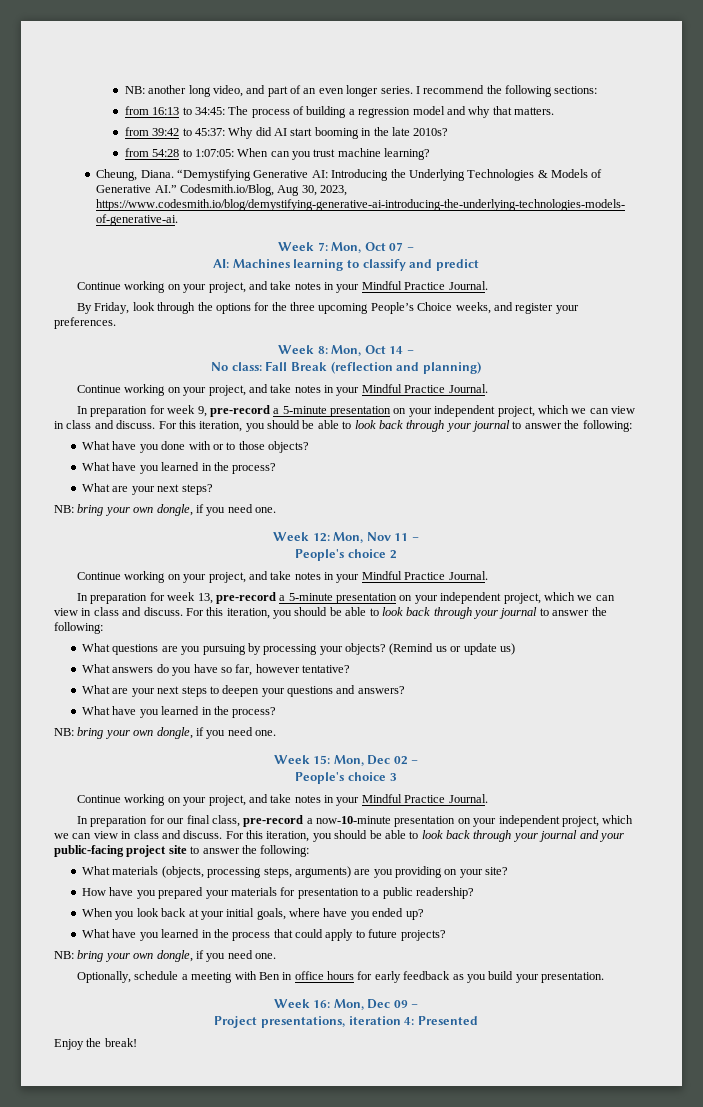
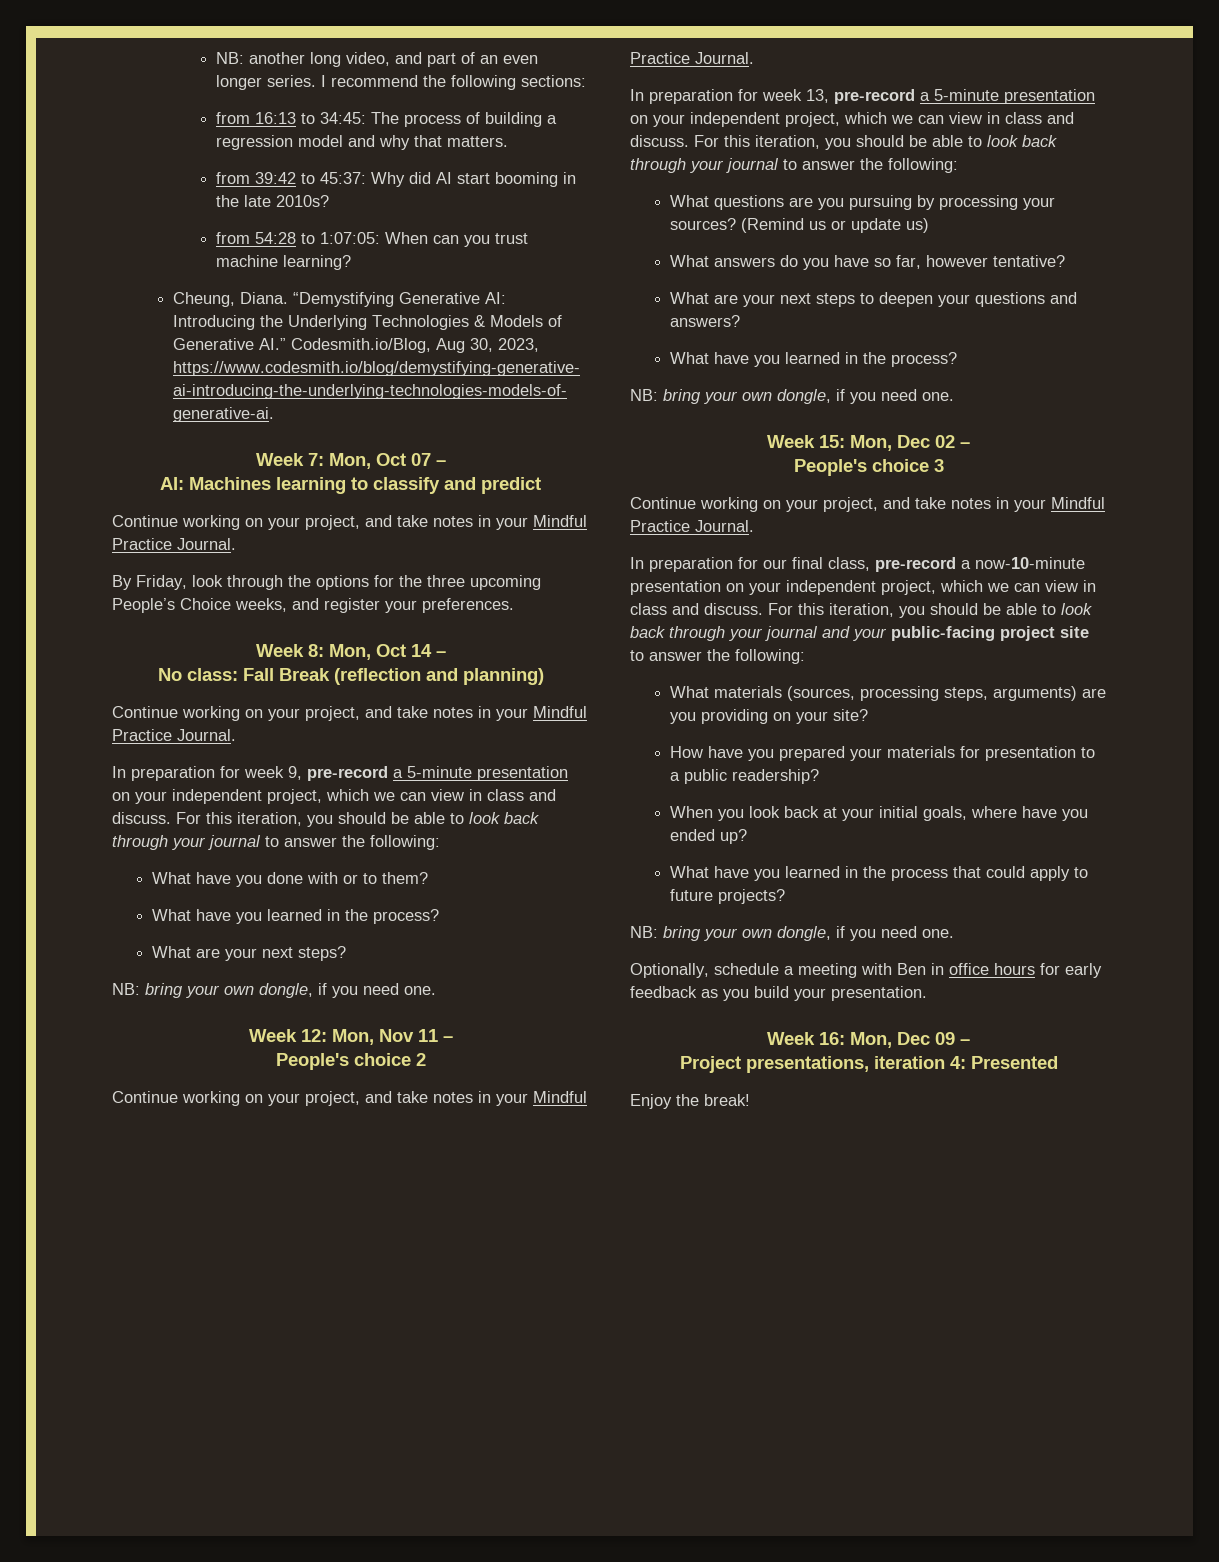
- What have you done with or to those objects?
+ What have you done with or to them?
- What questions are you pursuing by processing your objects?
+ What questions are you pursuing by processing your sources?
- What materials (objects, processing steps, arguments) are you providing on your site?
+ What materials (sources, processing steps, arguments) are you providing on your site?

